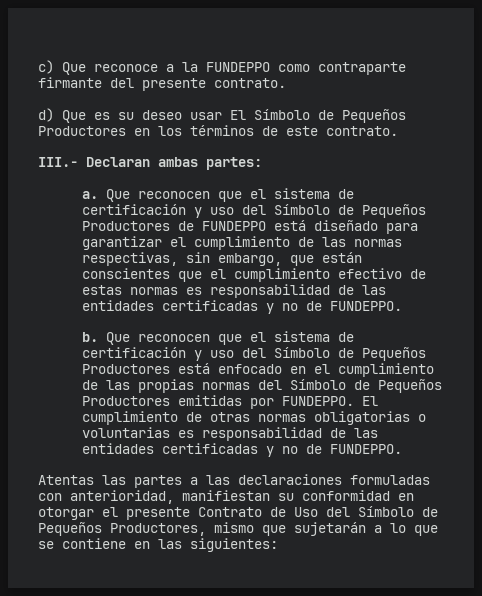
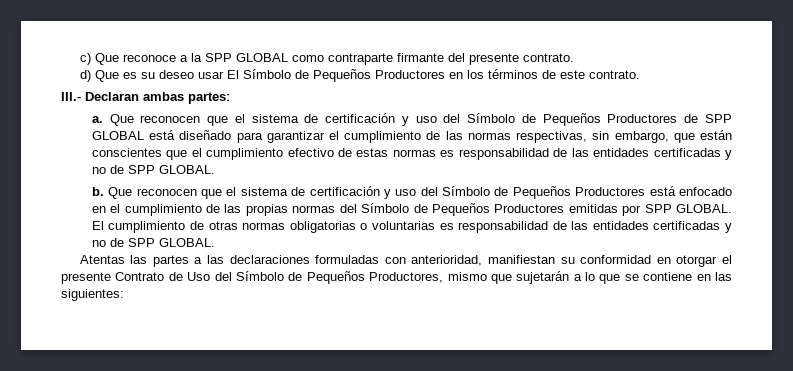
- c) Que reconoce a la FUNDEPPO como contraparte firmante del presente contrato.
+ c) Que reconoce a la SPP GLOBAL como contraparte firmante del presente contrato.
- Que reconocen que el sistema de certificación y uso del Símbolo de Pequeños Productores de FUNDEPPO está diseñado para garantizar el cumplimiento de las normas respectivas, sin embargo, que están conscientes que el cumplimiento efectivo de estas normas es responsabilidad de las entidades certificadas y no de FUNDEPPO.
+ Que reconocen que el sistema de certificación y uso del Símbolo de Pequeños Productores de SPP GLOBAL está diseñado para garantizar el cumplimiento de las normas respectivas, sin embargo, que están conscientes que el cumplimiento efectivo de estas normas es responsabilidad de las entidades certificadas y no de SPP GLOBAL.
- Que reconocen que el sistema de certificación y uso del Símbolo de Pequeños Productores está enfocado en el cumplimiento de las propias normas del Símbolo de Pequeños Productores emitidas por FUNDEPPO.
+ Que reconocen que el sistema de certificación y uso del Símbolo de Pequeños Productores está enfocado en el cumplimiento de las propias normas del Símbolo de Pequeños Productores emitidas por SPP GLOBAL.
- El cumplimiento de otras normas obligatorias o voluntarias es responsabilidad de las entidades certificadas y no de FUNDEPPO.
+ El cumplimiento de otras normas obligatorias o voluntarias es responsabilidad de las entidades certificadas y no de SPP GLOBAL.

